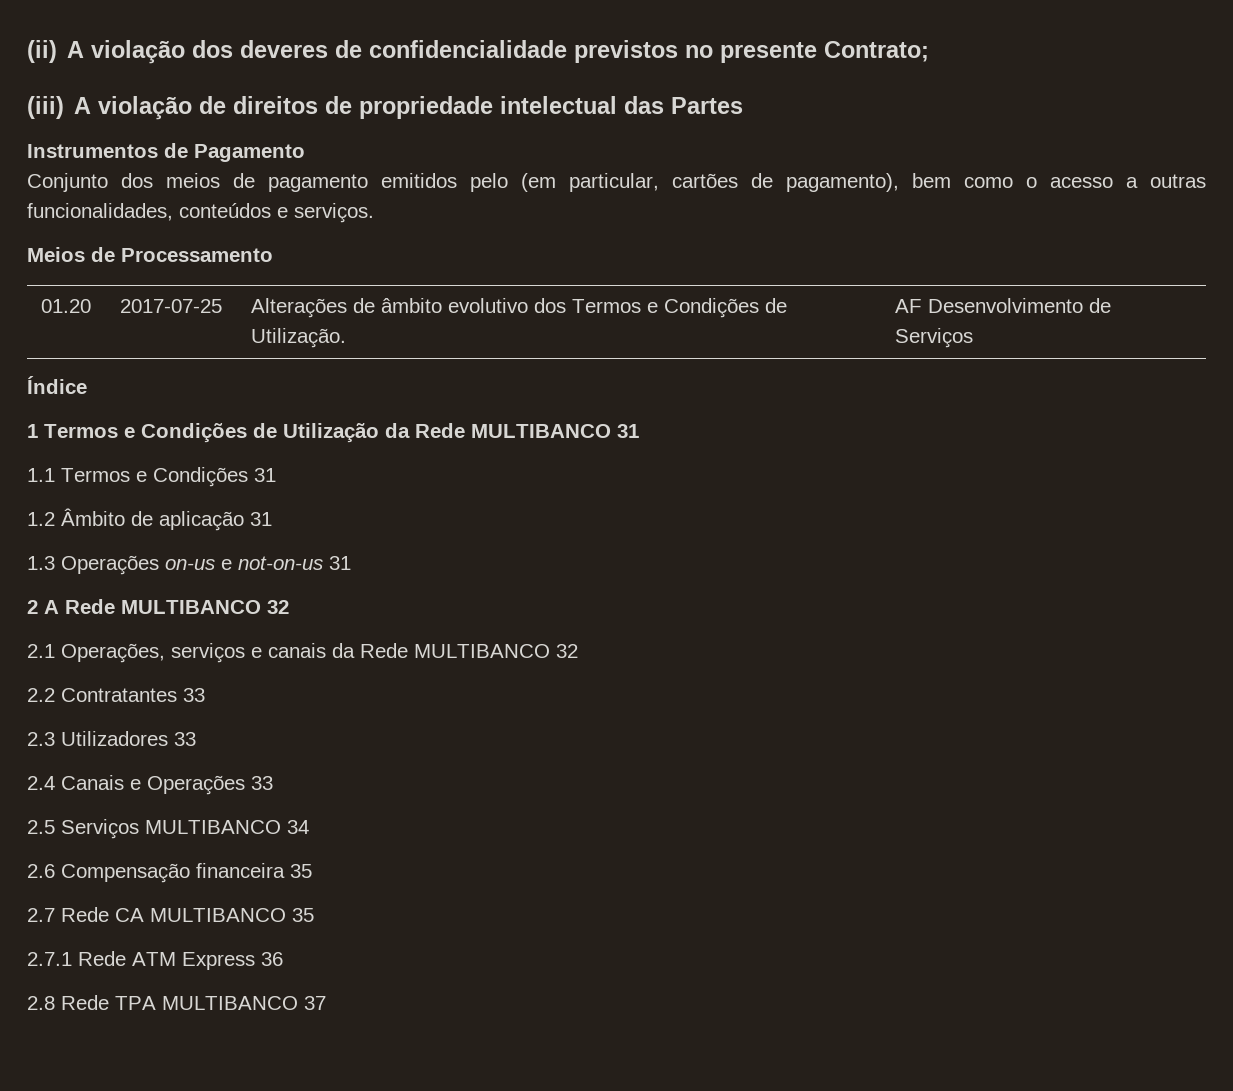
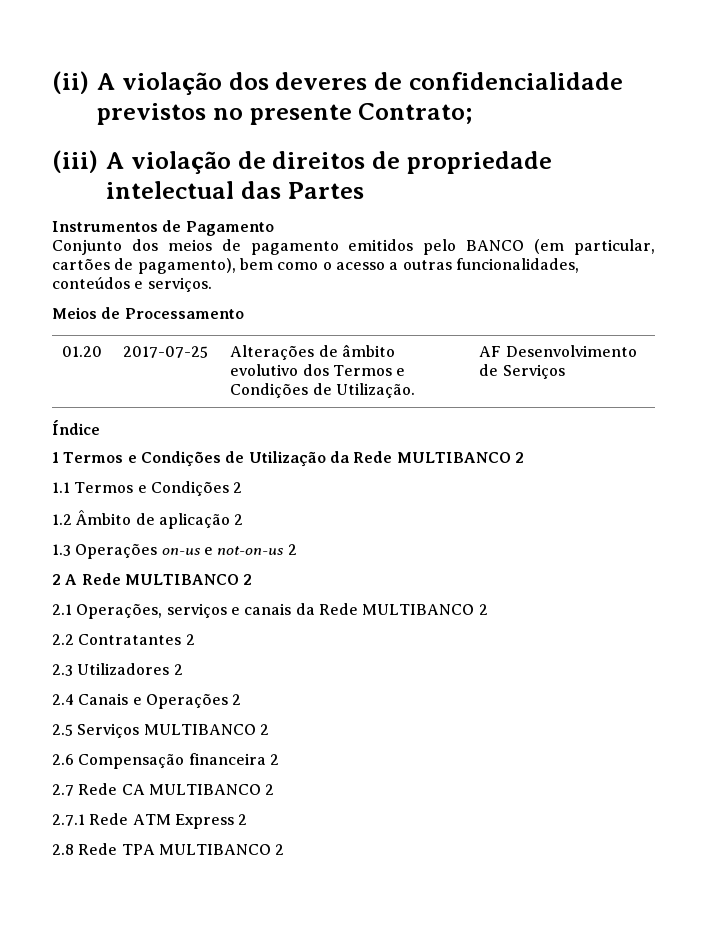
- Conjunto dos meios de pagamento emitidos pelo (em particular, cartões de pagamento), bem como o acesso a outras funcionalidades, conteúdos e serviços.
+ Conjunto dos meios de pagamento emitidos pelo BANCO (em particular, cartões de pagamento), bem como o acesso a outras funcionalidades, conteúdos e serviços.
- 1 Termos e Condições de Utilização da Rede MULTIBANCO 31
+ 1 Termos e Condições de Utilização da Rede MULTIBANCO 2
- 1.1 Termos e Condições 31
+ 1.1 Termos e Condições 2
- 1.2 Âmbito de aplicação 31
+ 1.2 Âmbito de aplicação 2
- 1.3 Operações on-us e not-on-us 31
+ 1.3 Operações on-us e not-on-us 2
- 2 A Rede MULTIBANCO 32
+ 2 A Rede MULTIBANCO 2
- 2.1 Operações, serviços e canais da Rede MULTIBANCO 32
+ 2.1 Operações, serviços e canais da Rede MULTIBANCO 2
- 2.2 Contratantes 33
+ 2.2 Contratantes 2
- 2.3 Utilizadores 33
+ 2.3 Utilizadores 2
- 2.4 Canais e Operações 33
+ 2.4 Canais e Operações 2
- 2.5 Serviços MULTIBANCO 34
+ 2.5 Serviços MULTIBANCO 2
- 2.6 Compensação financeira 35
+ 2.6 Compensação financeira 2
- 2.7 Rede CA MULTIBANCO 35
+ 2.7 Rede CA MULTIBANCO 2
- 2.7.1 Rede ATM Express 36
+ 2.7.1 Rede ATM Express 2
- 2.8 Rede TPA MULTIBANCO 37
+ 2.8 Rede TPA MULTIBANCO 2

